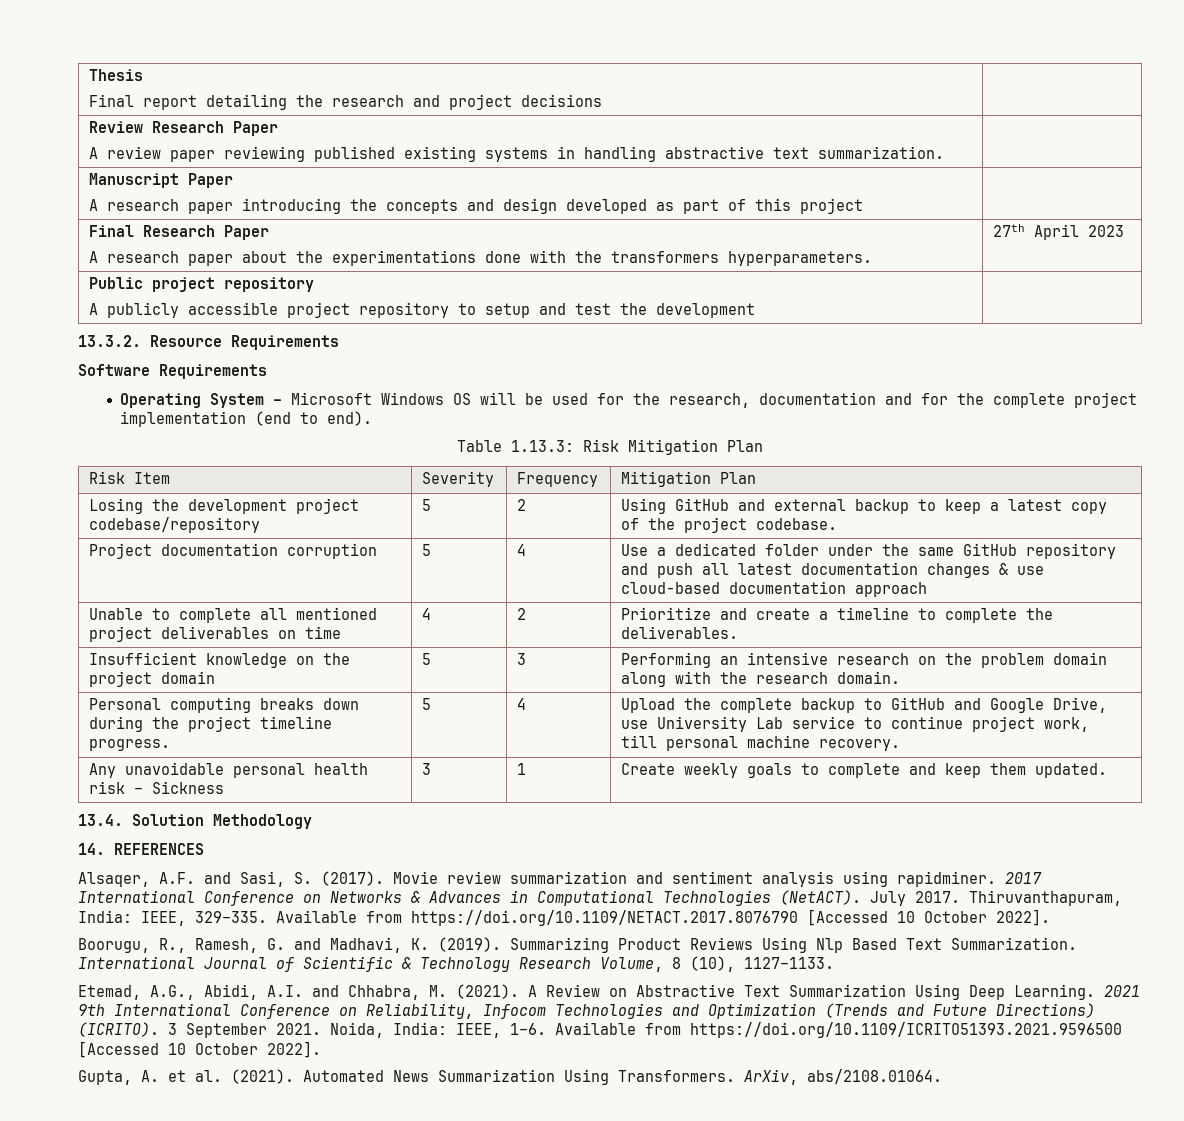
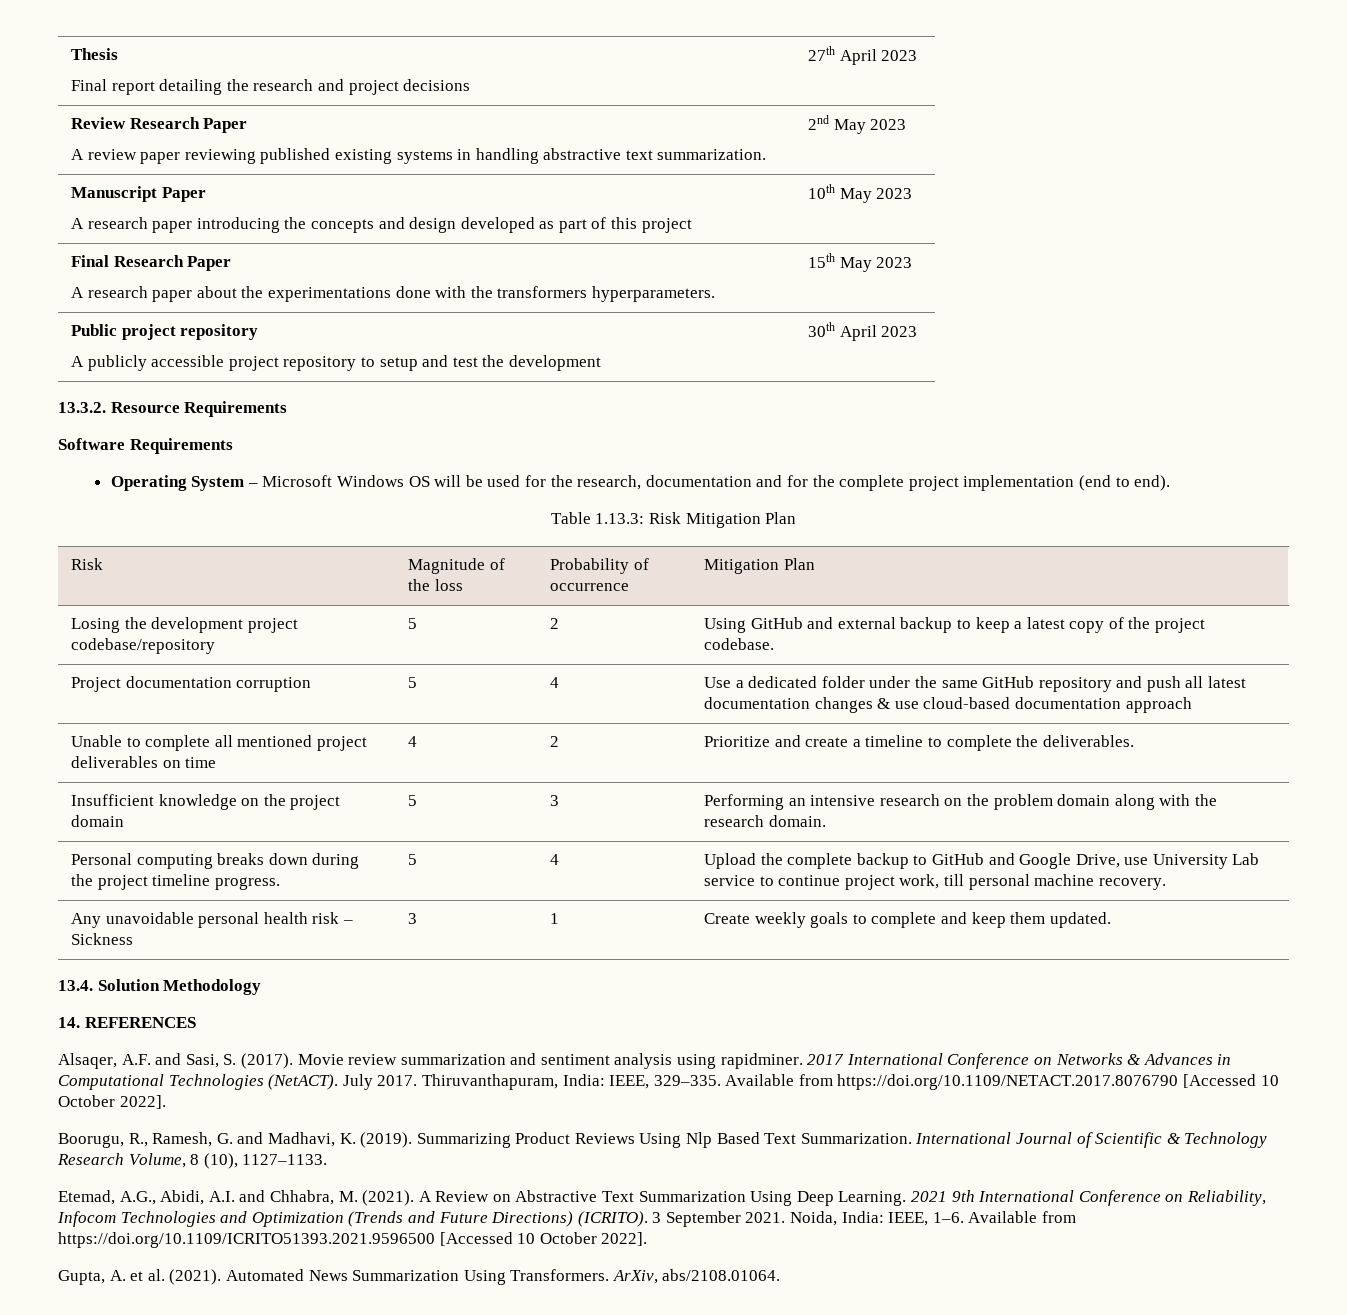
  Thesis
- Final report detailing the research and project decisions |
+ Final report detailing the research and project decisions | 27th April 2023
  Review Research Paper
- A review paper reviewing published existing systems in handling abstractive text summarization. |
+ A review paper reviewing published existing systems in handling abstractive text summarization. | 2nd May 2023
  Manuscript Paper
- A research paper introducing the concepts and design developed as part of this project |
+ A research paper introducing the concepts and design developed as part of this project | 10th May 2023
  Final Research Paper
- A research paper about the experimentations done with the transformers hyperparameters. | 27th April 2023
+ A research paper about the experimentations done with the transformers hyperparameters. | 15th May 2023
  Public project repository
- A publicly accessible project repository to setup and test the development |
+ A publicly accessible project repository to setup and test the development | 30th April 2023
- Risk Item | Severity | Frequency | Mitigation Plan
+ Risk | Magnitude of the loss | Probability of occurrence | Mitigation Plan

